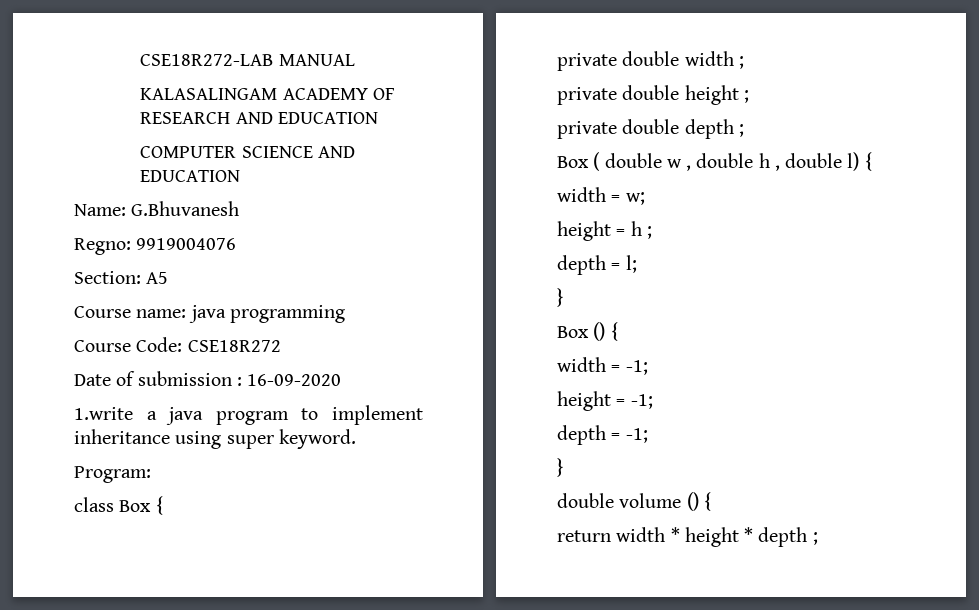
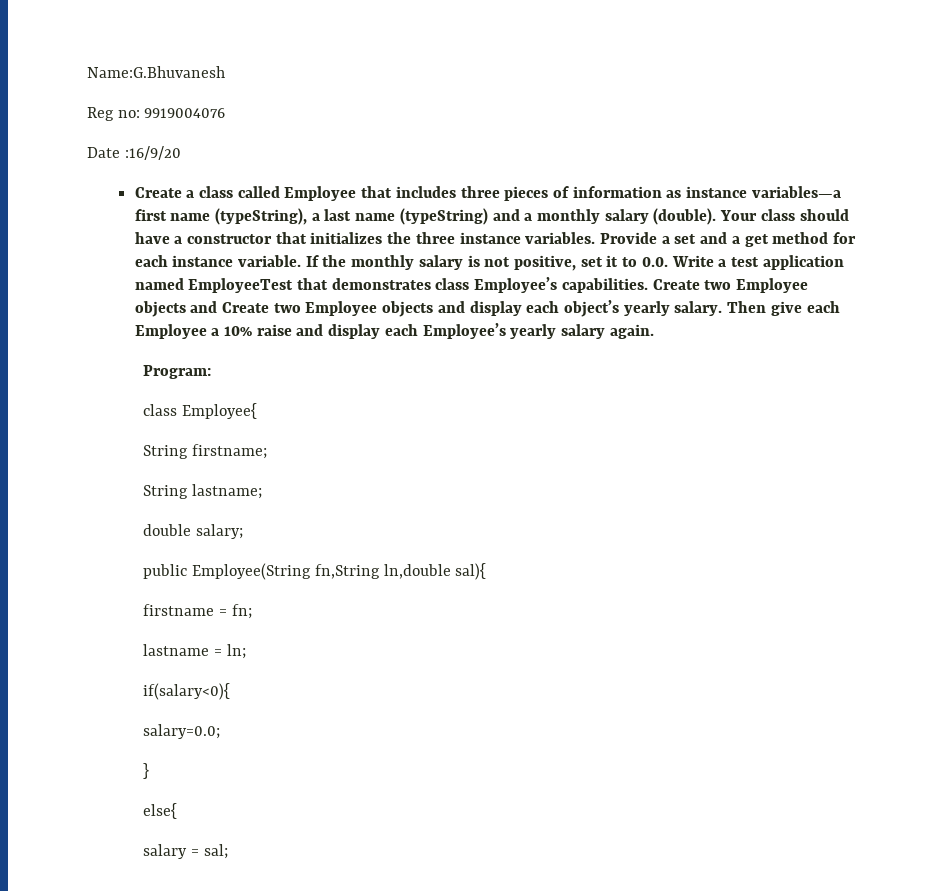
- CSE18R272-LAB MANUAL
- KALASALINGAM ACADEMY OF RESEARCH AND EDUCATION
- COMPUTER SCIENCE AND EDUCATION
- Name: G.Bhuvanesh
- Regno: 9919004076
- Section: A5
- Course name: java programming
- Course Code: CSE18R272
- Date of submission : 16-09-2020
- 1.write a java program to implement inheritance using super keyword.
+ Name:G.Bhuvanesh
+ Reg no: 9919004076
+ Date :16/9/20
+ Create a class called Employee that includes three pieces of information as instance variables—a first name (typeString), a last name (typeString) and a monthly salary (double). Your class should have a constructor that initializes the three instance variables. Provide a set and a get method for each instance variable. If the monthly salary is not positive, set it to 0.0. Write a test application named EmployeeTest that demonstrates class Employee’s capabilities. Create two Employee objects and Create two Employee objects and display each object’s yearly salary. Then give each Employee a 10% raise and display each Employee’s yearly salary again.
  Program:
- class Box {
- private double width ;
- private double height ;
- private double depth ;
- Box ( double w , double h , double l) {
- width = w;
- height = h ;
- depth = l;
+ class Employee{
+ String firstname;
+ String lastname;
+ double salary;
+ public Employee(String fn,String ln,double sal){
+ firstname = fn;
+ lastname = ln;
+ if(salary<0){
+ salary=0.0;
  }
- Box () {
- width = -1;
- height = -1;
- depth = -1;
- }
- double volume () {
- return width * height * depth ;
+ else{
+ salary = sal;

